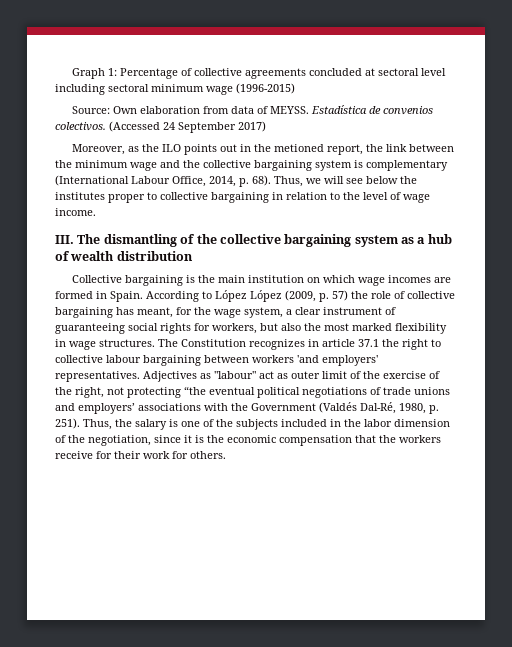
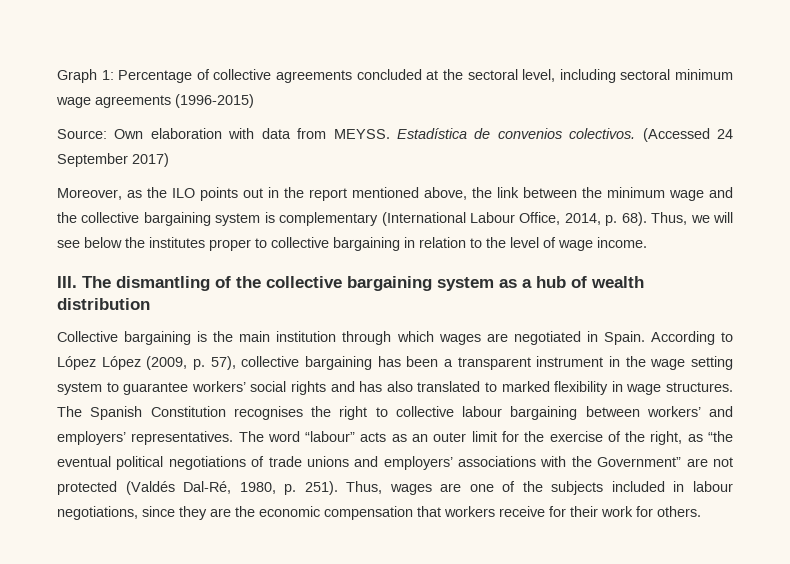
- Graph 1: Percentage of collective agreements concluded at sectoral level including sectoral minimum wage (1996-2015)
+ Graph 1: Percentage of collective agreements concluded at the sectoral level, including sectoral minimum wage agreements (1996-2015)
- Source: Own elaboration from data of MEYSS.
+ Source: Own elaboration with data from MEYSS.
- Moreover, as the ILO points out in the metioned report, the link between the minimum wage and the collective bargaining system is complementary (International Labour Office, 2014, p. 68).
+ Moreover, as the ILO points out in the report mentioned above, the link between the minimum wage and the collective bargaining system is complementary (International Labour Office, 2014, p. 68).
- Collective bargaining is the main institution on which wage incomes are formed in Spain.
+ Collective bargaining is the main institution through which wages are negotiated in Spain.
- According to López López (2009, p. 57) the role of collective bargaining has meant, for the wage system, a clear instrument of guaranteeing social rights for workers, but also the most marked flexibility in wage structures.
+ According to López López (2009, p. 57), collective bargaining has been a transparent instrument in the wage setting system to guarantee workers’ social rights and has also translated to marked flexibility in wage structures.
- The Constitution recognizes in article 37.1 the right to collective labour bargaining between workers 'and employers' representatives. Adjectives as "labour" act as outer limit of the exercise of the right, not protecting “the eventual political negotiations of trade unions and employers’ associations with the Government (Valdés Dal-Ré, 1980, p. 251).
+ The Spanish Constitution recognises the right to collective labour bargaining between workers’ and employers’ representatives. The word “labour” acts as an outer limit for the exercise of the right, as “the eventual political negotiations of trade unions and employers’ associations with the Government” are not protected (Valdés Dal-Ré, 1980, p. 251).
- Thus, the salary is one of the subjects included in the labor dimension of the negotiation, since it is the economic compensation that the workers receive for their work for others.
+ Thus, wages are one of the subjects included in labour negotiations, since they are the economic compensation that workers receive for their work for others.

